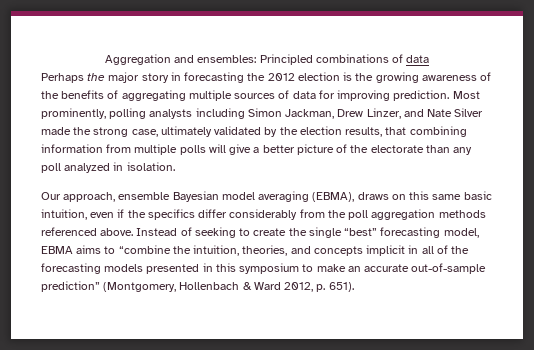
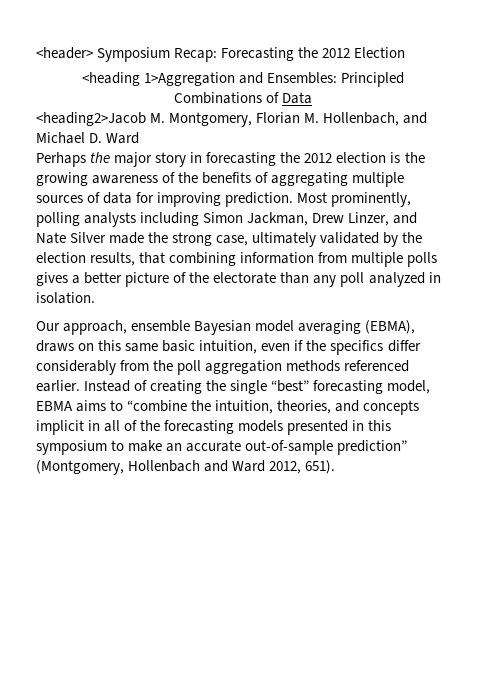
- Aggregation and ensembles: Principled combinations of data
+ <header> Symposium Recap: Forecasting the 2012 Election
+ <heading 1>Aggregation and Ensembles: Principled Combinations of Data
+ <heading2>Jacob M. Montgomery, Florian M. Hollenbach, and Michael D. Ward
- Most prominently, polling analysts including Simon Jackman, Drew Linzer, and Nate Silver made the strong case, ultimately validated by the election results, that combining information from multiple polls will give a better picture of the electorate than any poll analyzed in isolation.
+ Most prominently, polling analysts including Simon Jackman, Drew Linzer, and Nate Silver made the strong case, ultimately validated by the election results, that combining information from multiple polls gives a better picture of the electorate than any poll analyzed in isolation.
- Our approach, ensemble Bayesian model averaging (EBMA), draws on this same basic intuition, even if the specifics differ considerably from the poll aggregation methods referenced above.
+ Our approach, ensemble Bayesian model averaging (EBMA), draws on this same basic intuition, even if the specifics differ considerably from the poll aggregation methods referenced earlier.
- Instead of seeking to create the single “best” forecasting model, EBMA aims to “combine the intuition, theories, and concepts implicit in all of the forecasting models presented in this symposium to make an accurate out-of-sample prediction” (Montgomery, Hollenbach & Ward 2012, p. 651).
+ Instead of creating the single “best” forecasting model, EBMA aims to “combine the intuition, theories, and concepts implicit in all of the forecasting models presented in this symposium to make an accurate out-of-sample prediction” (Montgomery, Hollenbach and Ward 2012, 651).

